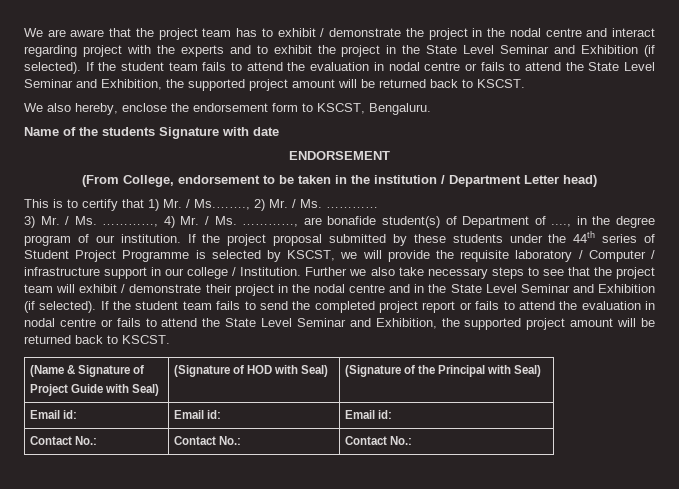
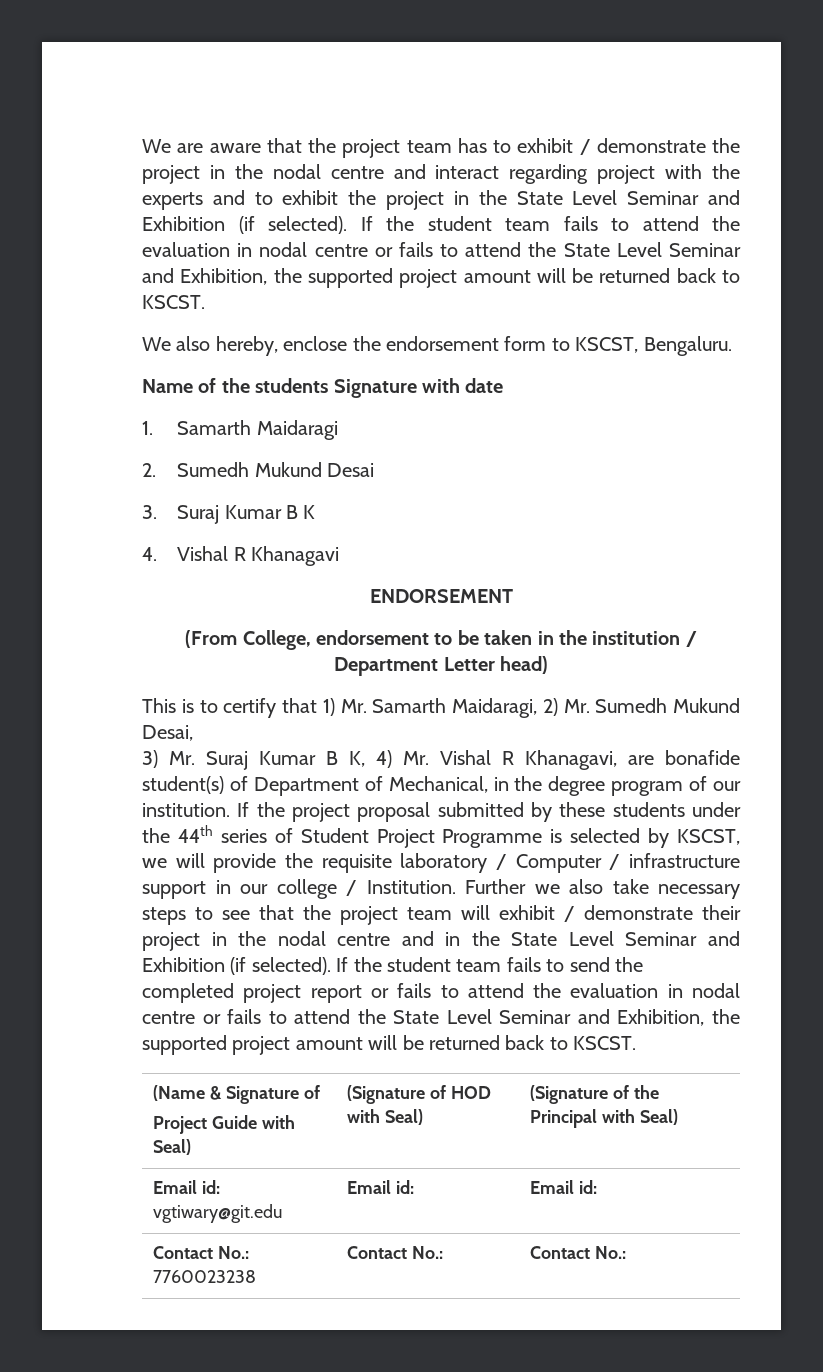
+ 1. Samarth Maidaragi
+ 2. Sumedh Mukund Desai
+ 3. Suraj Kumar B K
+ 4. Vishal R Khanagavi
- This is to certify that 1) Mr. / Ms.……., 2) Mr. / Ms. …………
- 3) Mr. / Ms. …………, 4) Mr. / Ms. …………, are bonafide student(s) of Department of ...., in the degree program of our institution.
+ This is to certify that 1) Mr. Samarth Maidaragi, 2) Mr. Sumedh Mukund Desai,
+ 3) Mr. Suraj Kumar B K, 4) Mr. Vishal R Khanagavi, are bonafide student(s) of Department of Mechanical, in the degree program of our institution.
- Email id: | Email id: | Email id:
+ Email id: vgtiwary@git.edu | Email id: | Email id:
- Contact No.: | Contact No.: | Contact No.:
+ Contact No.: 7760023238 | Contact No.: | Contact No.:

